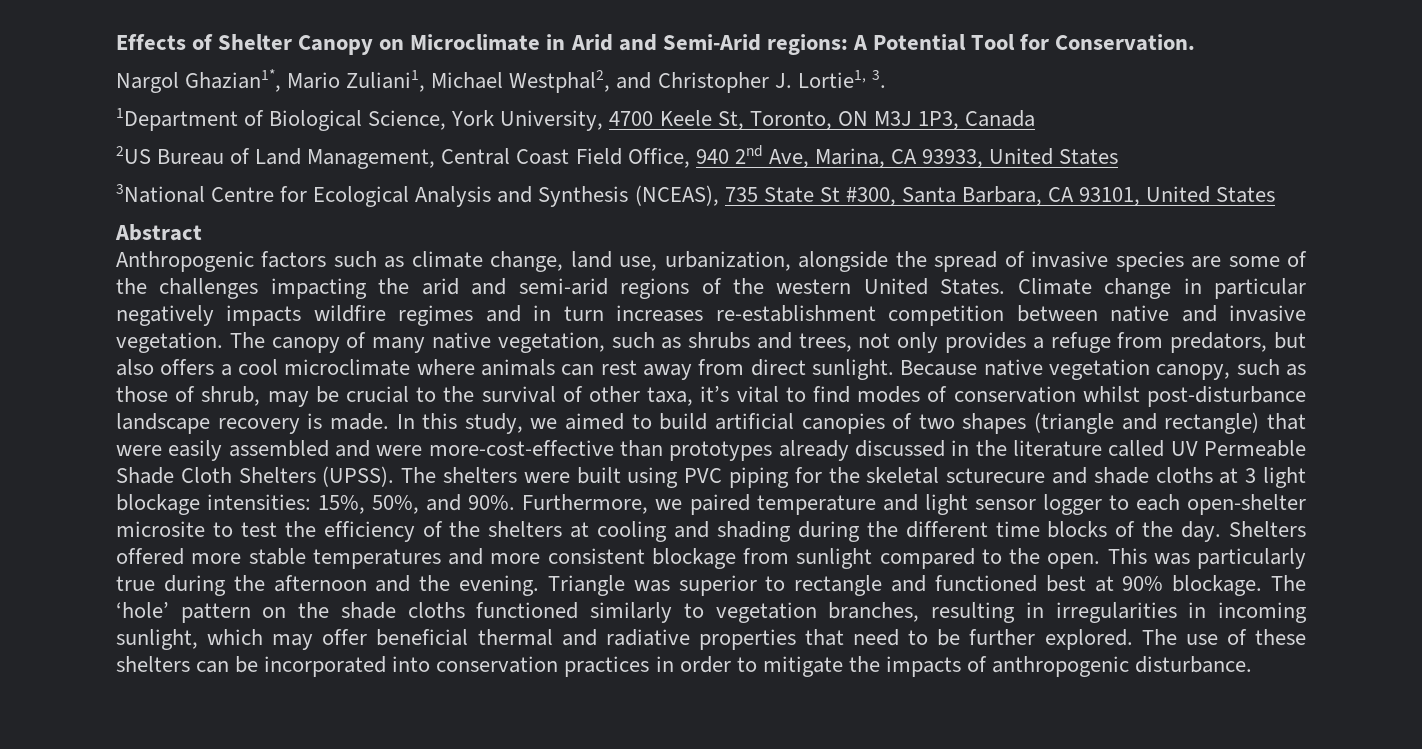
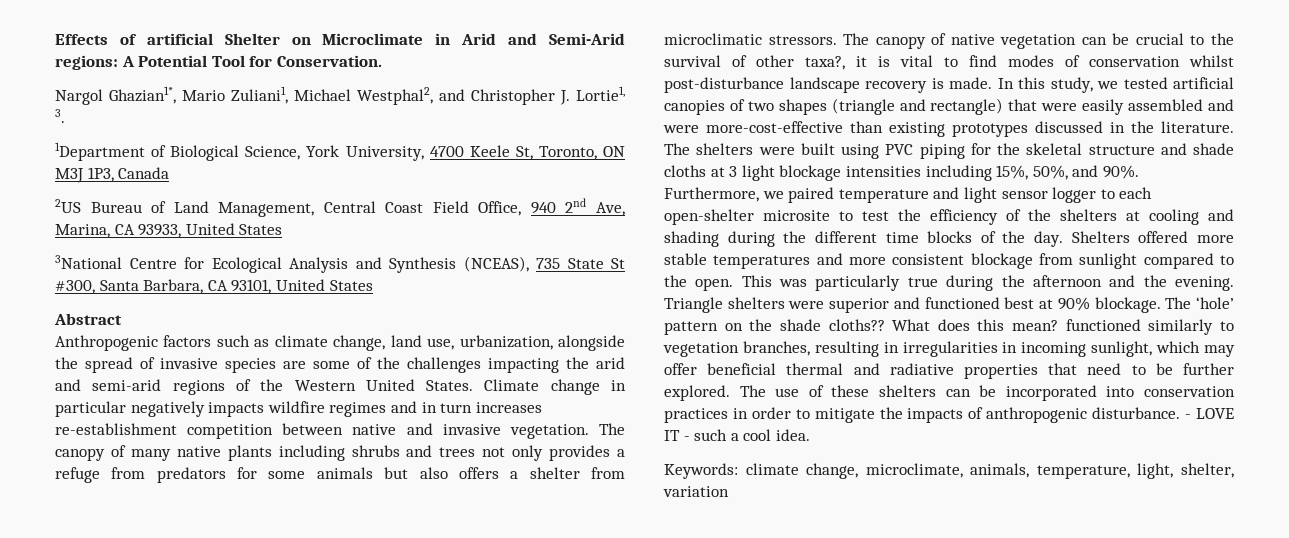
- Effects of Shelter Canopy on Microclimate in Arid and Semi-Arid regions: A Potential Tool for Conservation.
+ Effects of artificial Shelter on Microclimate in Arid and Semi-Arid regions: A Potential Tool for Conservation.
- Anthropogenic factors such as climate change, land use, urbanization, alongside the spread of invasive species are some of the challenges impacting the arid and semi-arid regions of the western United States.
+ Anthropogenic factors such as climate change, land use, urbanization, alongside the spread of invasive species are some of the challenges impacting the arid and semi-arid regions of the Western United States.
- The canopy of many native vegetation, such as shrubs and trees, not only provides a refuge from predators, but also offers a cool microclimate where animals can rest away from direct sunlight. Because native vegetation canopy, such as those of shrub, may be crucial to the survival of other taxa, it’s vital to find modes of conservation whilst post-disturbance landscape recovery is made.
+ The canopy of many native plants including shrubs and trees not only provides a refuge from predators for some animals but also offers a shelter from microclimatic stressors. The canopy of native vegetation can be crucial to the survival of other taxa?, it is vital to find modes of conservation whilst post-disturbance landscape recovery is made.
- In this study, we aimed to build artificial canopies of two shapes (triangle and rectangle) that were easily assembled and were more-cost-effective than prototypes already discussed in the literature called UV Permeable Shade Cloth Shelters (UPSS).
+ In this study, we tested artificial canopies of two shapes (triangle and rectangle) that were easily assembled and were more-cost-effective than existing prototypes discussed in the literature.
- The shelters were built using PVC piping for the skeletal scturecure and shade cloths at 3 light blockage intensities: 15%, 50%, and 90%.
+ The shelters were built using PVC piping for the skeletal structure and shade cloths at 3 light blockage intensities including 15%, 50%, and 90%.
- Triangle was superior to rectangle and functioned best at 90% blockage.
+ Triangle shelters were superior and functioned best at 90% blockage.
- The ‘hole’ pattern on the shade cloths functioned similarly to vegetation branches, resulting in irregularities in incoming sunlight, which may offer beneficial thermal and radiative properties that need to be further explored.
+ The ‘hole’ pattern on the shade cloths?? What does this mean? functioned similarly to vegetation branches, resulting in irregularities in incoming sunlight, which may offer beneficial thermal and radiative properties that need to be further explored.
+ - LOVE IT - such a cool idea.
+ Keywords: climate change, microclimate, animals, temperature, light, shelter, variation

